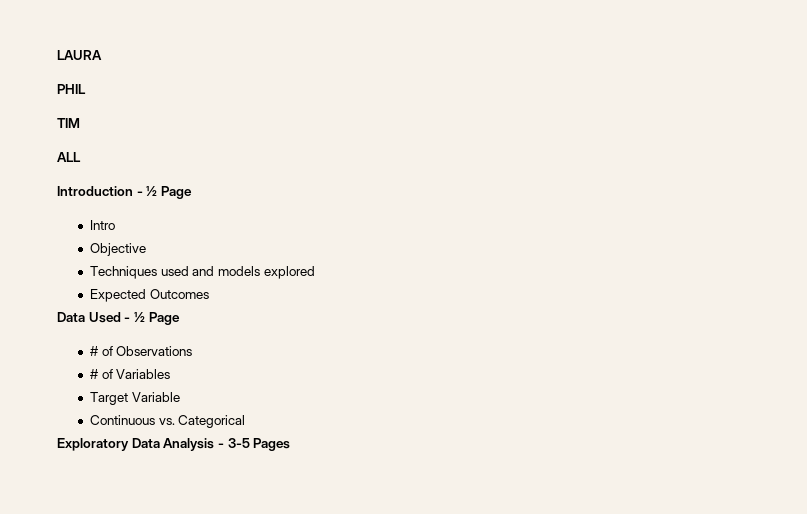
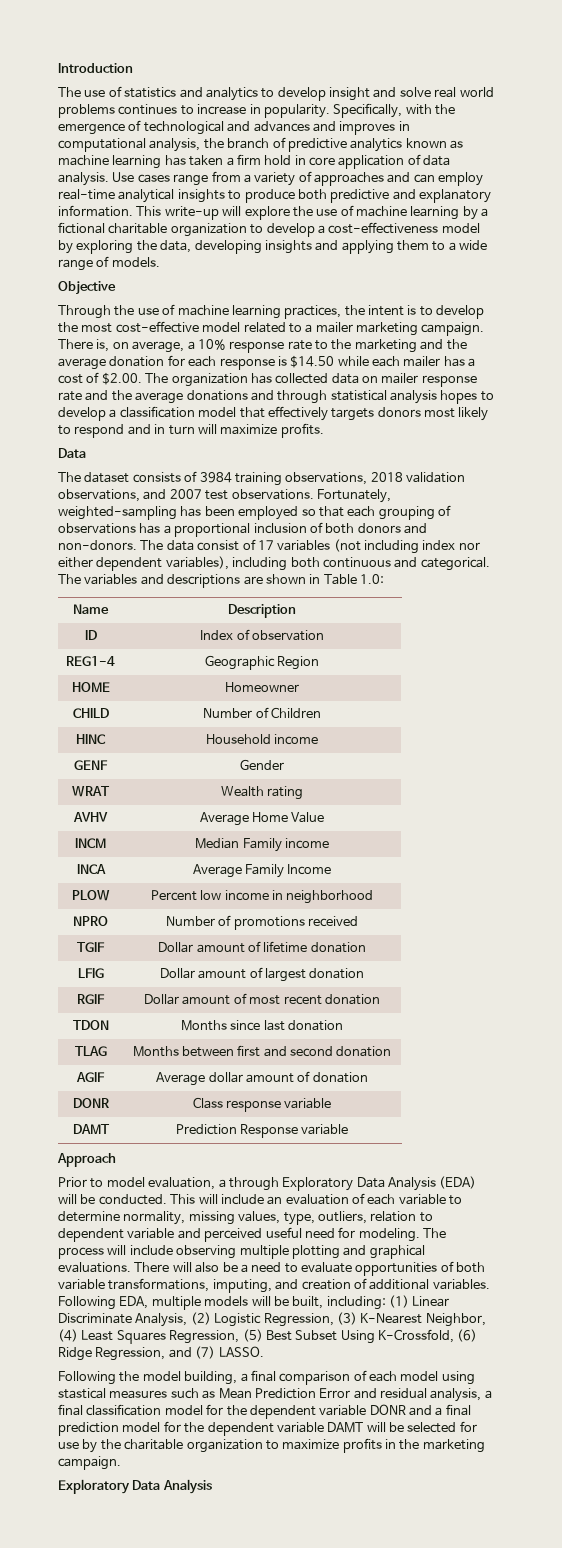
- LAURA
- PHIL
- TIM
- ALL
- Introduction - ½ Page
- Intro
+ Introduction
+ The use of statistics and analytics to develop insight and solve real world problems continues to increase in popularity. Specifically, with the emergence of technological and advances and improves in computational analysis, the branch of predictive analytics known as machine learning has taken a firm hold in core application of data analysis. Use cases range from a variety of approaches and can employ real-time analytical insights to produce both predictive and explanatory information. This write-up will explore the use of machine learning by a fictional charitable organization to develop a cost-effectiveness model by exploring the data, developing insights and applying them to a wide range of models.
  Objective
- Techniques used and models explored
- Expected Outcomes
- Data Used - ½ Page
- # of Observations
- # of Variables
- Target Variable
- Continuous vs. Categorical
- Exploratory Data Analysis - 3-5 Pages
+ Through the use of machine learning practices, the intent is to develop the most cost-effective model related to a mailer marketing campaign. There is, on average, a 10% response rate to the marketing and the average donation for each response is $14.50 while each mailer has a cost of $2.00. The organization has collected data on mailer response rate and the average donations and through statistical analysis hopes to develop a classification model that effectively targets donors most likely to respond and in turn will maximize profits.
+ Data
+ The dataset consists of 3984 training observations, 2018 validation observations, and 2007 test observations. Fortunately, weighted-sampling has been employed so that each grouping of observations has a proportional inclusion of both donors and non-donors. The data consist of 17 variables (not including index nor either dependent variables), including both continuous and categorical. The variables and descriptions are shown in Table 1.0:
+ Name | Description
+ ID | Index of observation
+ REG1-4 | Geographic Region
+ HOME | Homeowner
+ CHILD | Number of Children
+ HINC | Household income
+ GENF | Gender
+ WRAT | Wealth rating
+ AVHV | Average Home Value
+ INCM | Median Family income
+ INCA | Average Family Income
+ PLOW | Percent low income in neighborhood
+ NPRO | Number of promotions received
+ TGIF | Dollar amount of lifetime donation
+ LFIG | Dollar amount of largest donation
+ RGIF | Dollar amount of most recent donation
+ TDON | Months since last donation
+ TLAG | Months between first and second donation
+ AGIF | Average dollar amount of donation
+ DONR | Class response variable
+ DAMT | Prediction Response variable
+ Approach
+ Prior to model evaluation, a through Exploratory Data Analysis (EDA) will be conducted. This will include an evaluation of each variable to determine normality, missing values, type, outliers, relation to dependent variable and perceived useful need for modeling. The process will include observing multiple plotting and graphical evaluations. There will also be a need to evaluate opportunities of both variable transformations, imputing, and creation of additional variables. Following EDA, multiple models will be built, including: (1) Linear Discriminate Analysis, (2) Logistic Regression, (3) K-Nearest Neighbor, (4) Least Squares Regression, (5) Best Subset Using K-Crossfold, (6) Ridge Regression, and (7) LASSO.
+ Following the model building, a final comparison of each model using stastical measures such as Mean Prediction Error and residual analysis, a final classification model for the dependent variable DONR and a final prediction model for the dependent variable DAMT will be selected for use by the charitable organization to maximize profits in the marketing campaign.
+ Exploratory Data Analysis

